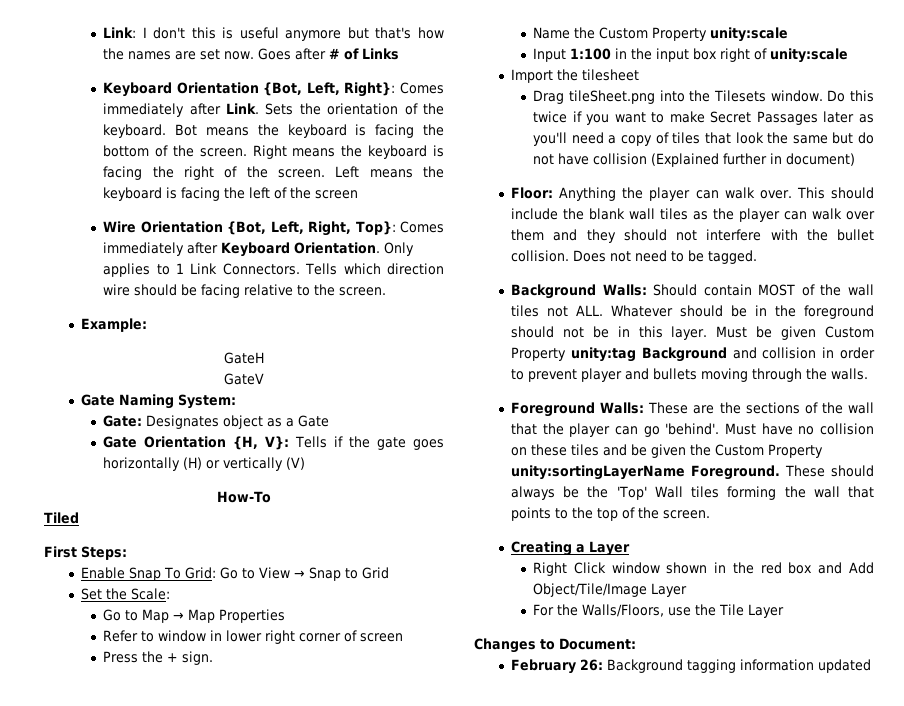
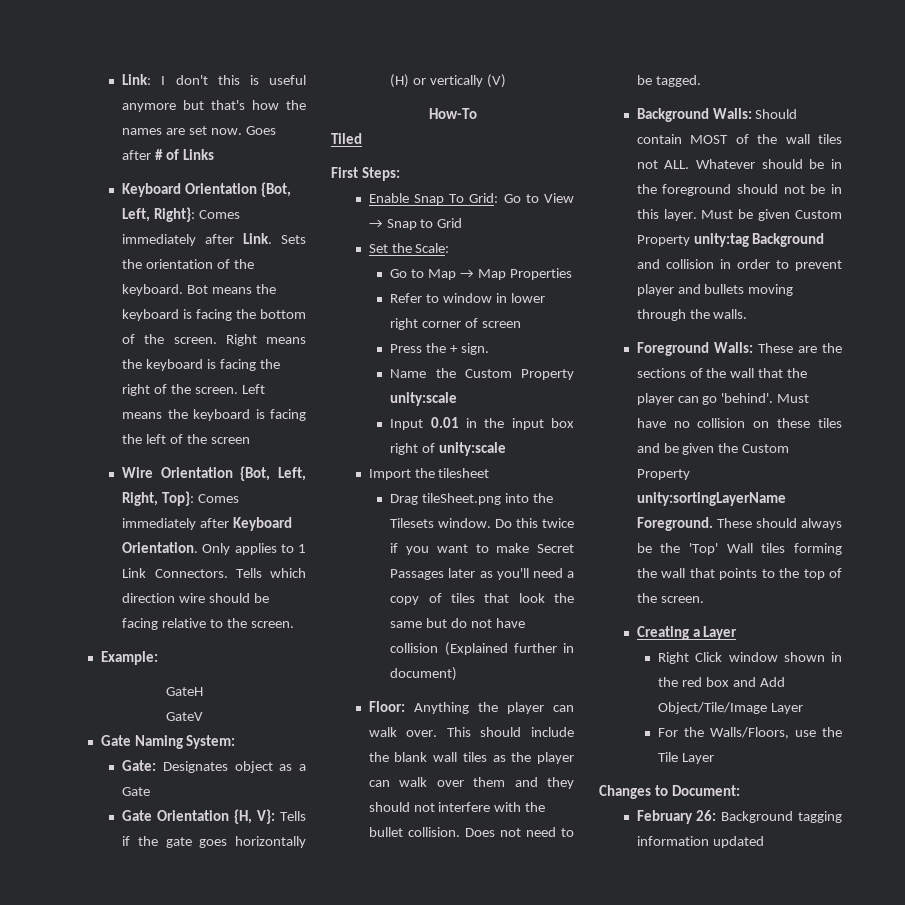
- Input 1:100 in the input box right of unity:scale
+ Input 0.01 in the input box right of unity:scale

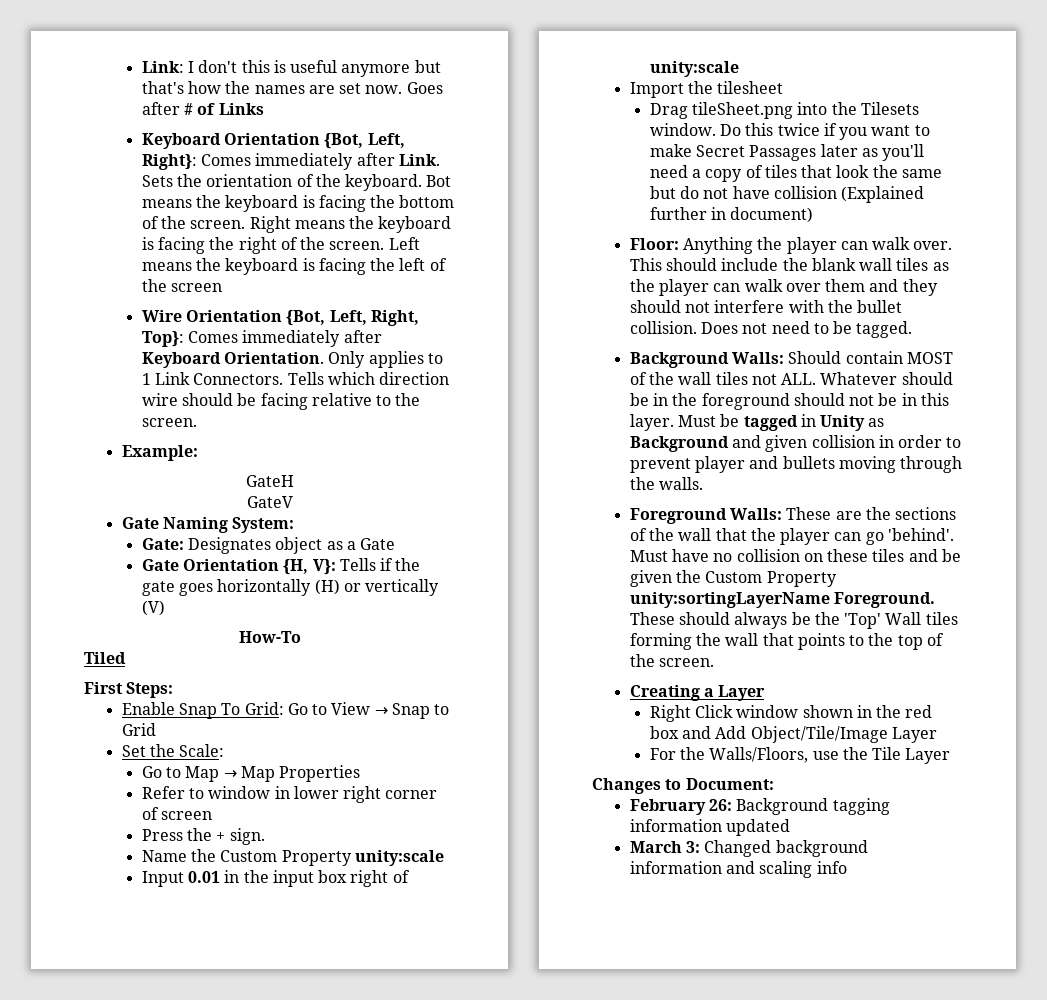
- Must be given Custom Property unity:tag Background and collision in order to prevent player and bullets moving through the walls.
+ Must be tagged in Unity as Background and given collision in order to prevent player and bullets moving through the walls.
+ March 3: Changed background information and scaling info

